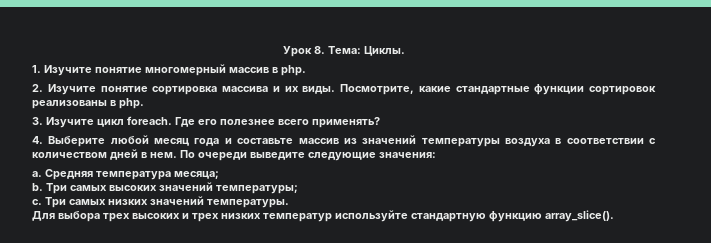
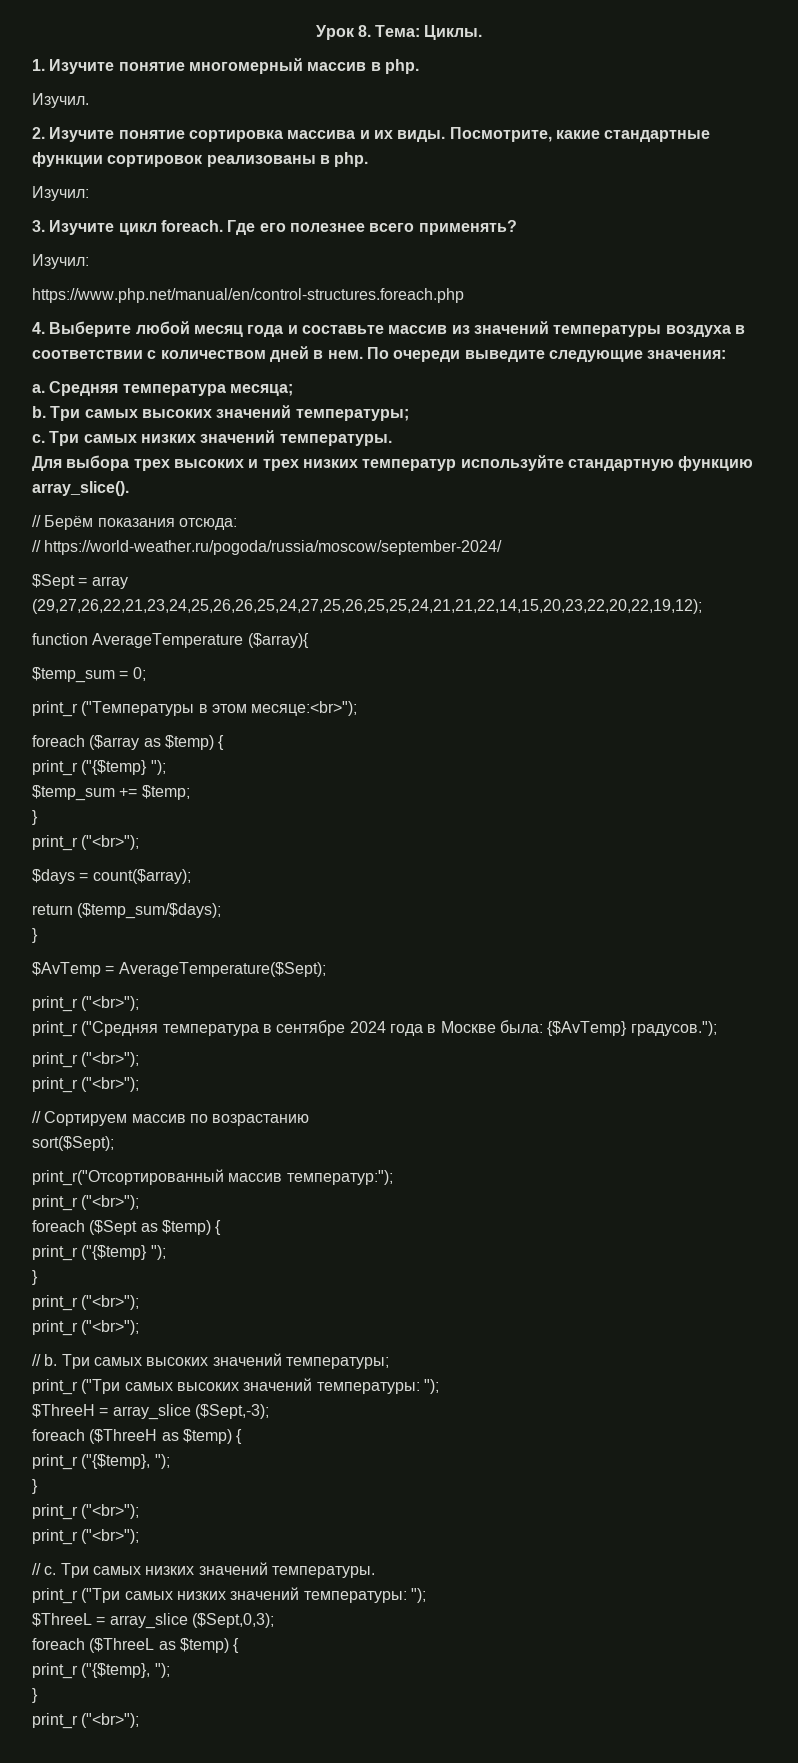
+ Изучил.
  Посмотрите, какие стандартные функции сортировок реализованы в php.
+ Изучил:
  Где его полезнее всего применять?
+ Изучил:
+ https://www.php.net/manual/en/control-structures.foreach.php
+ // Берём показания отсюда:
+ // https://world-weather.ru/pogoda/russia/moscow/september-2024/
+ $Sept = array (29,27,26,22,21,23,24,25,26,26,25,24,27,25,26,25,25,24,21,21,22,14,15,20,23,22,20,22,19,12);
+ function AverageTemperature ($array){
+ $temp_sum = 0;
+ print_r ("Температуры в этом месяце:<br>");
+ foreach ($array as $temp) {
+ print_r ("{$temp} ");
+ $temp_sum += $temp;
+ }
+ print_r ("<br>");
+ $days = count($array);
+ return ($temp_sum/$days);
+ }
+ $AvTemp = AverageTemperature($Sept);
+ print_r ("<br>");
+ print_r ("Средняя температура в сентябре 2024 года в Москве была: {$AvTemp} градусов.");
+ print_r ("<br>");
+ print_r ("<br>");
+ // Сортируем массив по возрастанию
+ sort($Sept);
+ print_r("Отсортированный массив температур:");
+ print_r ("<br>");
+ foreach ($Sept as $temp) {
+ print_r ("{$temp} ");
+ }
+ print_r ("<br>");
+ print_r ("<br>");
+ // b. Три самых высоких значений температуры;
+ print_r ("Три самых высоких значений температуры: ");
+ $ThreeH = array_slice ($Sept,-3);
+ foreach ($ThreeH as $temp) {
+ print_r ("{$temp}, ");
+ }
+ print_r ("<br>");
+ print_r ("<br>");
+ // c. Три самых низких значений температуры.
+ print_r ("Три самых низких значений температуры: ");
+ $ThreeL = array_slice ($Sept,0,3);
+ foreach ($ThreeL as $temp) {
+ print_r ("{$temp}, ");
+ }
+ print_r ("<br>");

